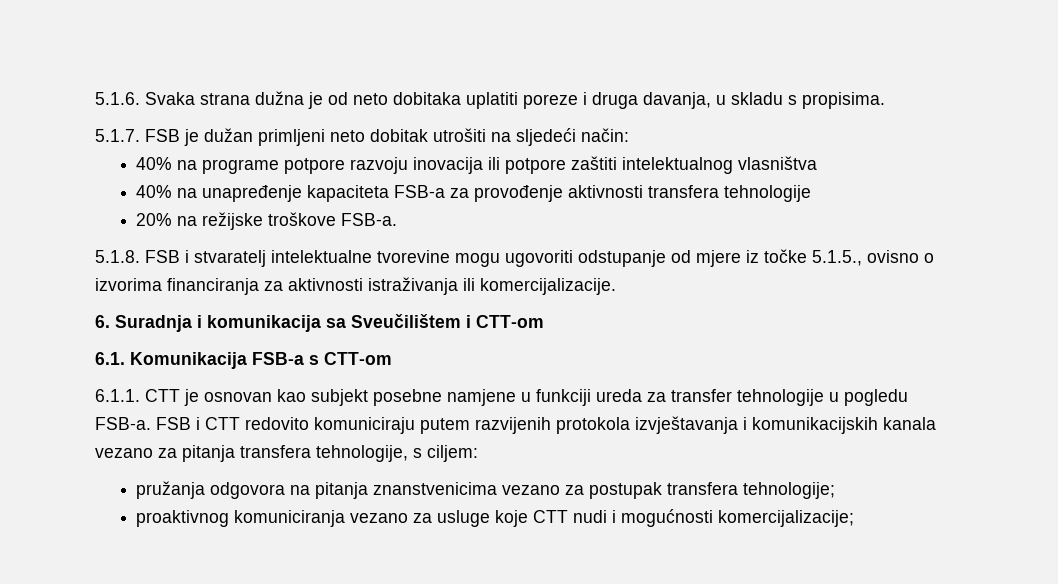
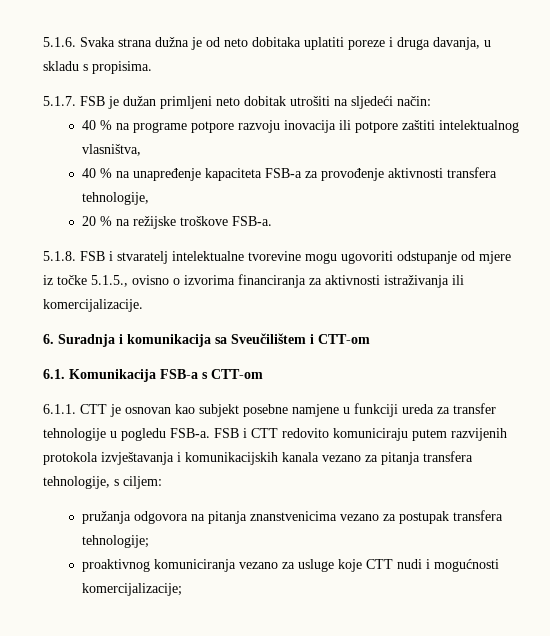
- 40% na programe potpore razvoju inovacija ili potpore zaštiti intelektualnog vlasništva
- 40% na unapređenje kapaciteta FSB-a za provođenje aktivnosti transfera tehnologije
- 20% na režijske troškove FSB-a.
+ 40 % na programe potpore razvoju inovacija ili potpore zaštiti intelektualnog vlasništva,
+ 40 % na unapređenje kapaciteta FSB-a za provođenje aktivnosti transfera tehnologije,
+ 20 % na režijske troškove FSB-a.

